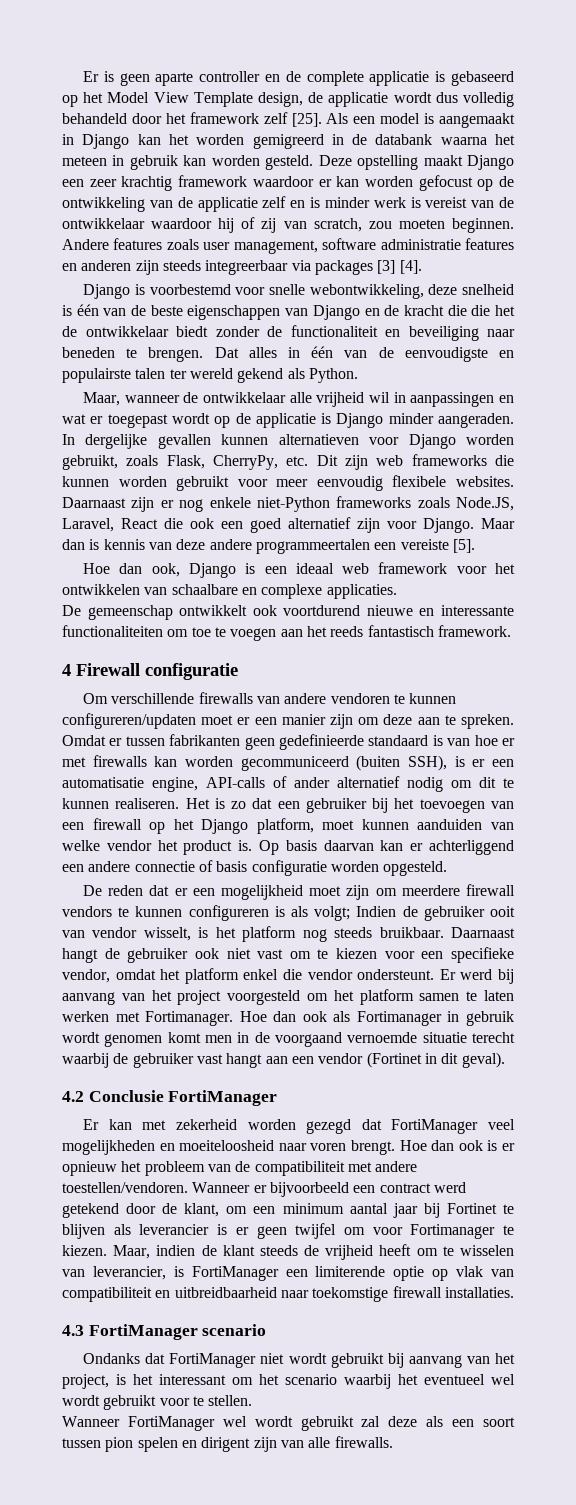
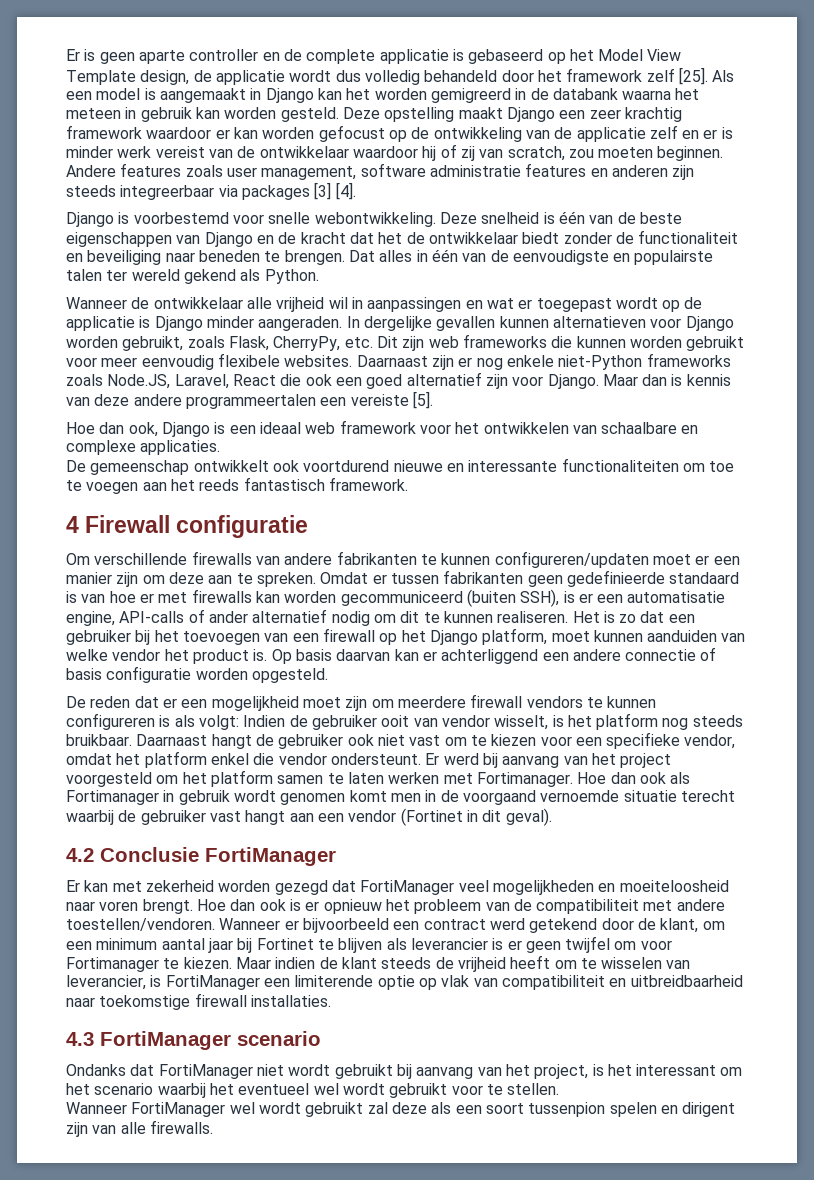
- Deze opstelling maakt Django een zeer krachtig framework waardoor er kan worden gefocust op de ontwikkeling van de applicatie zelf en is minder werk is vereist van de ontwikkelaar waardoor hij of zij van scratch, zou moeten beginnen.
+ Deze opstelling maakt Django een zeer krachtig framework waardoor er kan worden gefocust op de ontwikkeling van de applicatie zelf en er is minder werk vereist van de ontwikkelaar waardoor hij of zij van scratch, zou moeten beginnen.
- Django is voorbestemd voor snelle webontwikkeling, deze snelheid is één van de beste eigenschappen van Django en de kracht die die het de ontwikkelaar biedt zonder de functionaliteit en beveiliging naar beneden te brengen.
+ Django is voorbestemd voor snelle webontwikkeling. Deze snelheid is één van de beste eigenschappen van Django en de kracht dat het de ontwikkelaar biedt zonder de functionaliteit en beveiliging naar beneden te brengen.
- Maar, wanneer de ontwikkelaar alle vrijheid wil in aanpassingen en wat er toegepast wordt op de applicatie is Django minder aangeraden.
+ Wanneer de ontwikkelaar alle vrijheid wil in aanpassingen en wat er toegepast wordt op de applicatie is Django minder aangeraden.
- Om verschillende firewalls van andere vendoren te kunnen configureren/updaten moet er een manier zijn om deze aan te spreken.
+ Om verschillende firewalls van andere fabrikanten te kunnen configureren/updaten moet er een manier zijn om deze aan te spreken.
- De reden dat er een mogelijkheid moet zijn om meerdere firewall vendors te kunnen configureren is als volgt; Indien de gebruiker ooit van vendor wisselt, is het platform nog steeds bruikbaar.
+ De reden dat er een mogelijkheid moet zijn om meerdere firewall vendors te kunnen configureren is als volgt: Indien de gebruiker ooit van vendor wisselt, is het platform nog steeds bruikbaar.
- Maar, indien de klant steeds de vrijheid heeft om te wisselen van leverancier, is FortiManager een limiterende optie op vlak van compatibiliteit en uitbreidbaarheid naar toekomstige firewall installaties.
+ Maar indien de klant steeds de vrijheid heeft om te wisselen van leverancier, is FortiManager een limiterende optie op vlak van compatibiliteit en uitbreidbaarheid naar toekomstige firewall installaties.
- Wanneer FortiManager wel wordt gebruikt zal deze als een soort tussen pion spelen en dirigent zijn van alle firewalls.
+ Wanneer FortiManager wel wordt gebruikt zal deze als een soort tussenpion spelen en dirigent zijn van alle firewalls.

